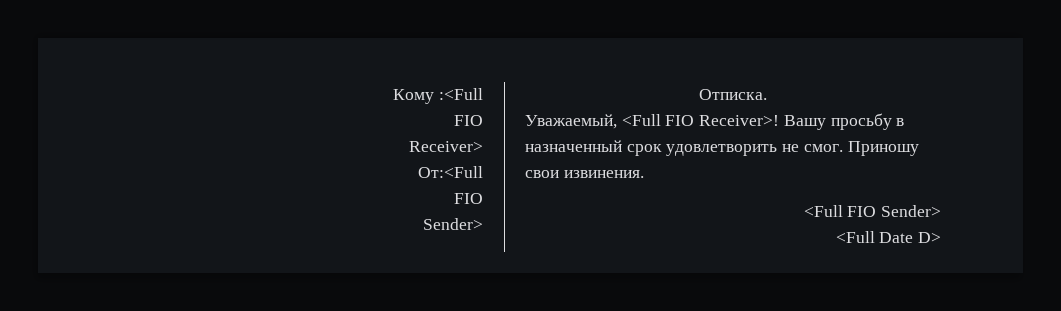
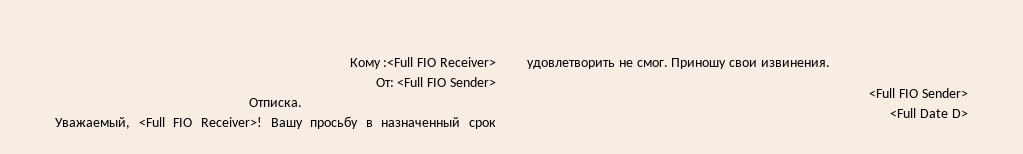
- Кому :<Full
- FIO
- Receiver>
+ Кому :<Full FIO Receiver>
- От:<Full
- FIO
- Sender>
+ От: <Full FIO Sender>

